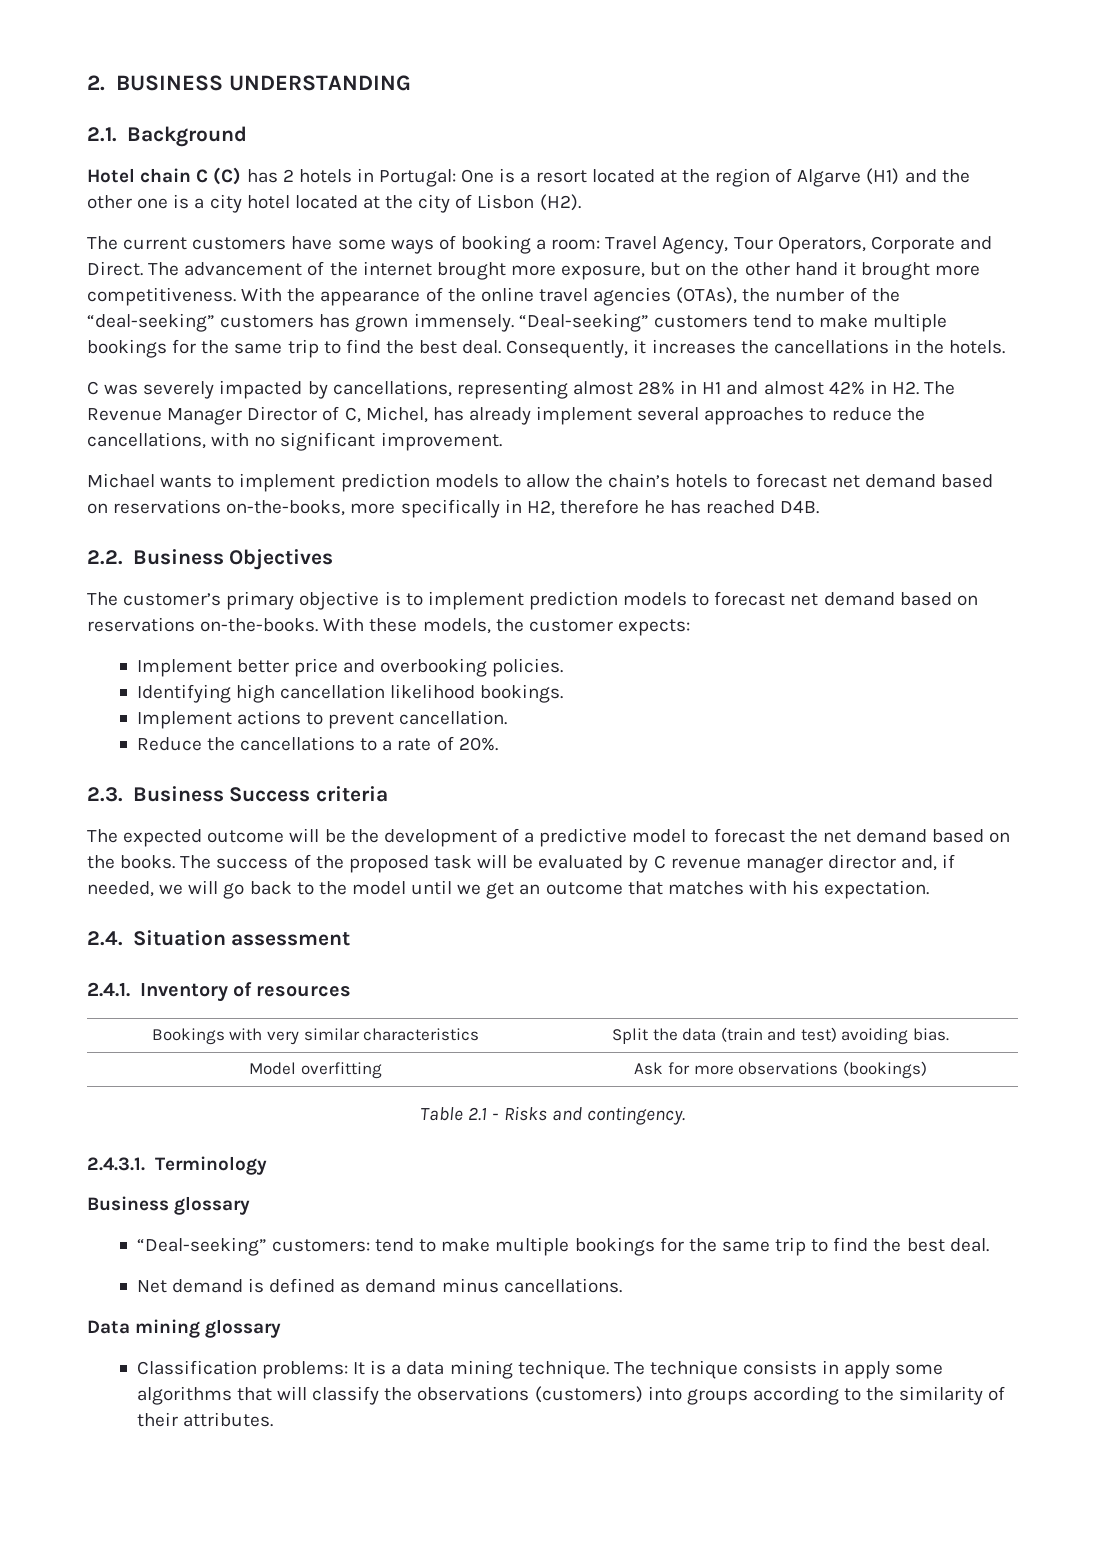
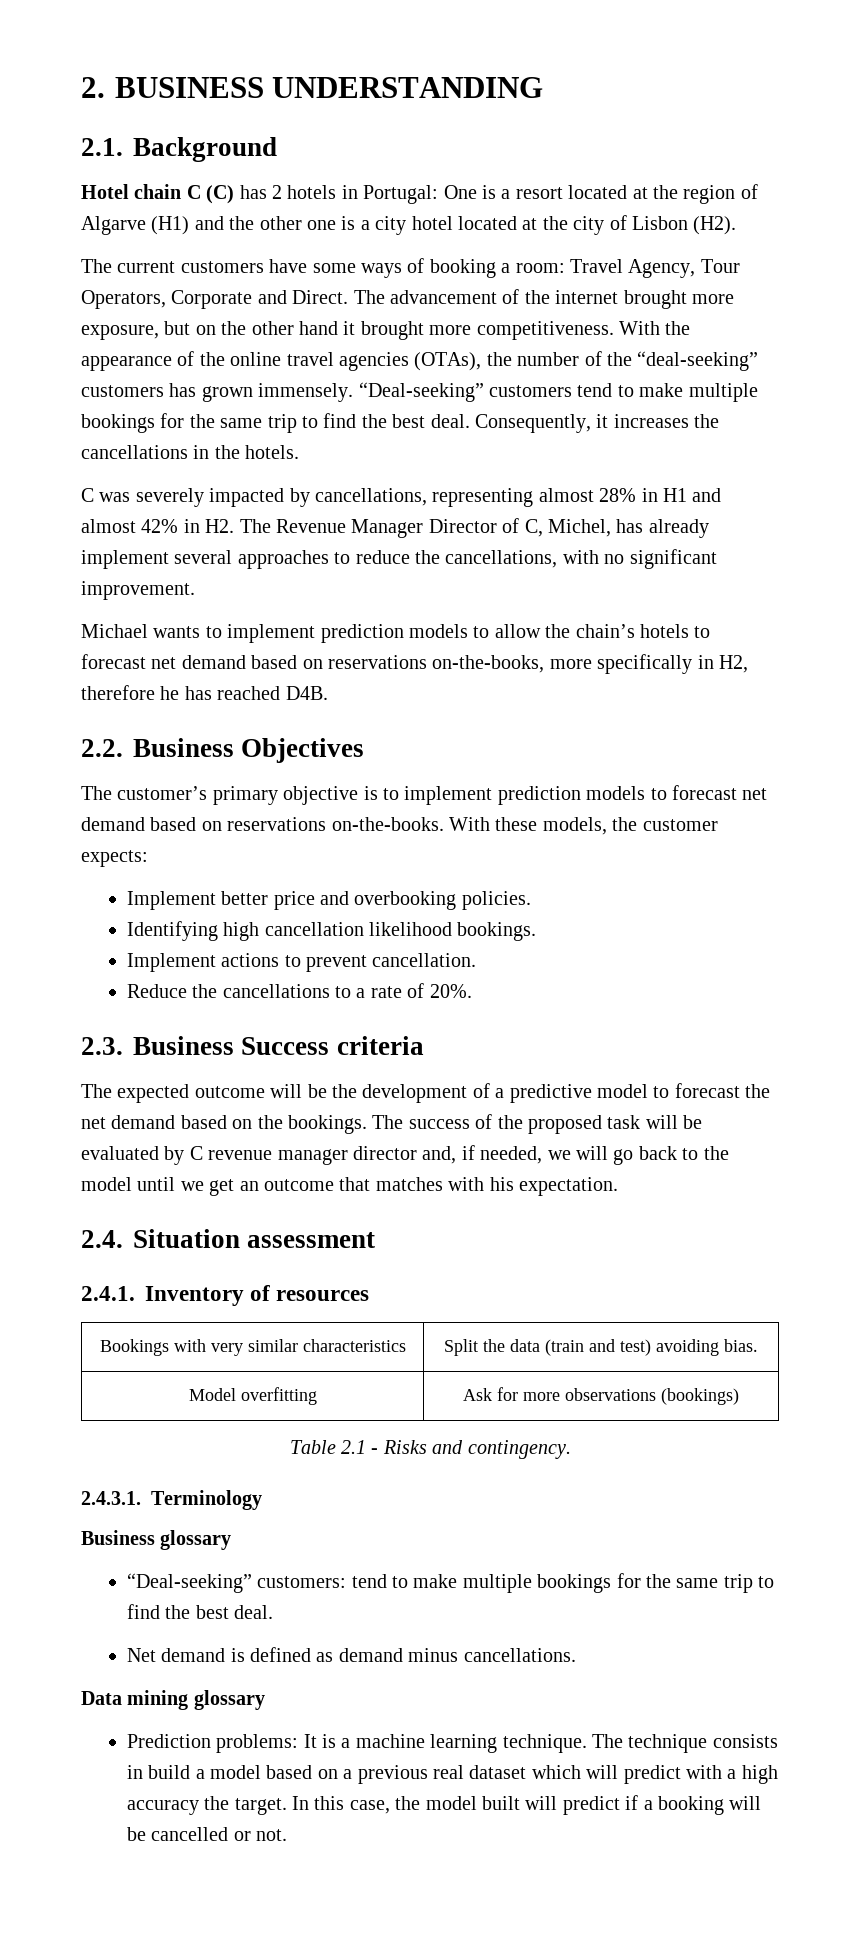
- The expected outcome will be the development of a predictive model to forecast the net demand based on the books.
+ The expected outcome will be the development of a predictive model to forecast the net demand based on the bookings.
- Classification problems: It is a data mining technique.
+ Prediction problems: It is a machine learning technique.
- The technique consists in apply some algorithms that will classify the observations (customers) into groups according to the similarity of their attributes.
+ The technique consists in build a model based on a previous real dataset which will predict with a high accuracy the target. In this case, the model built will predict if a booking will be cancelled or not.

